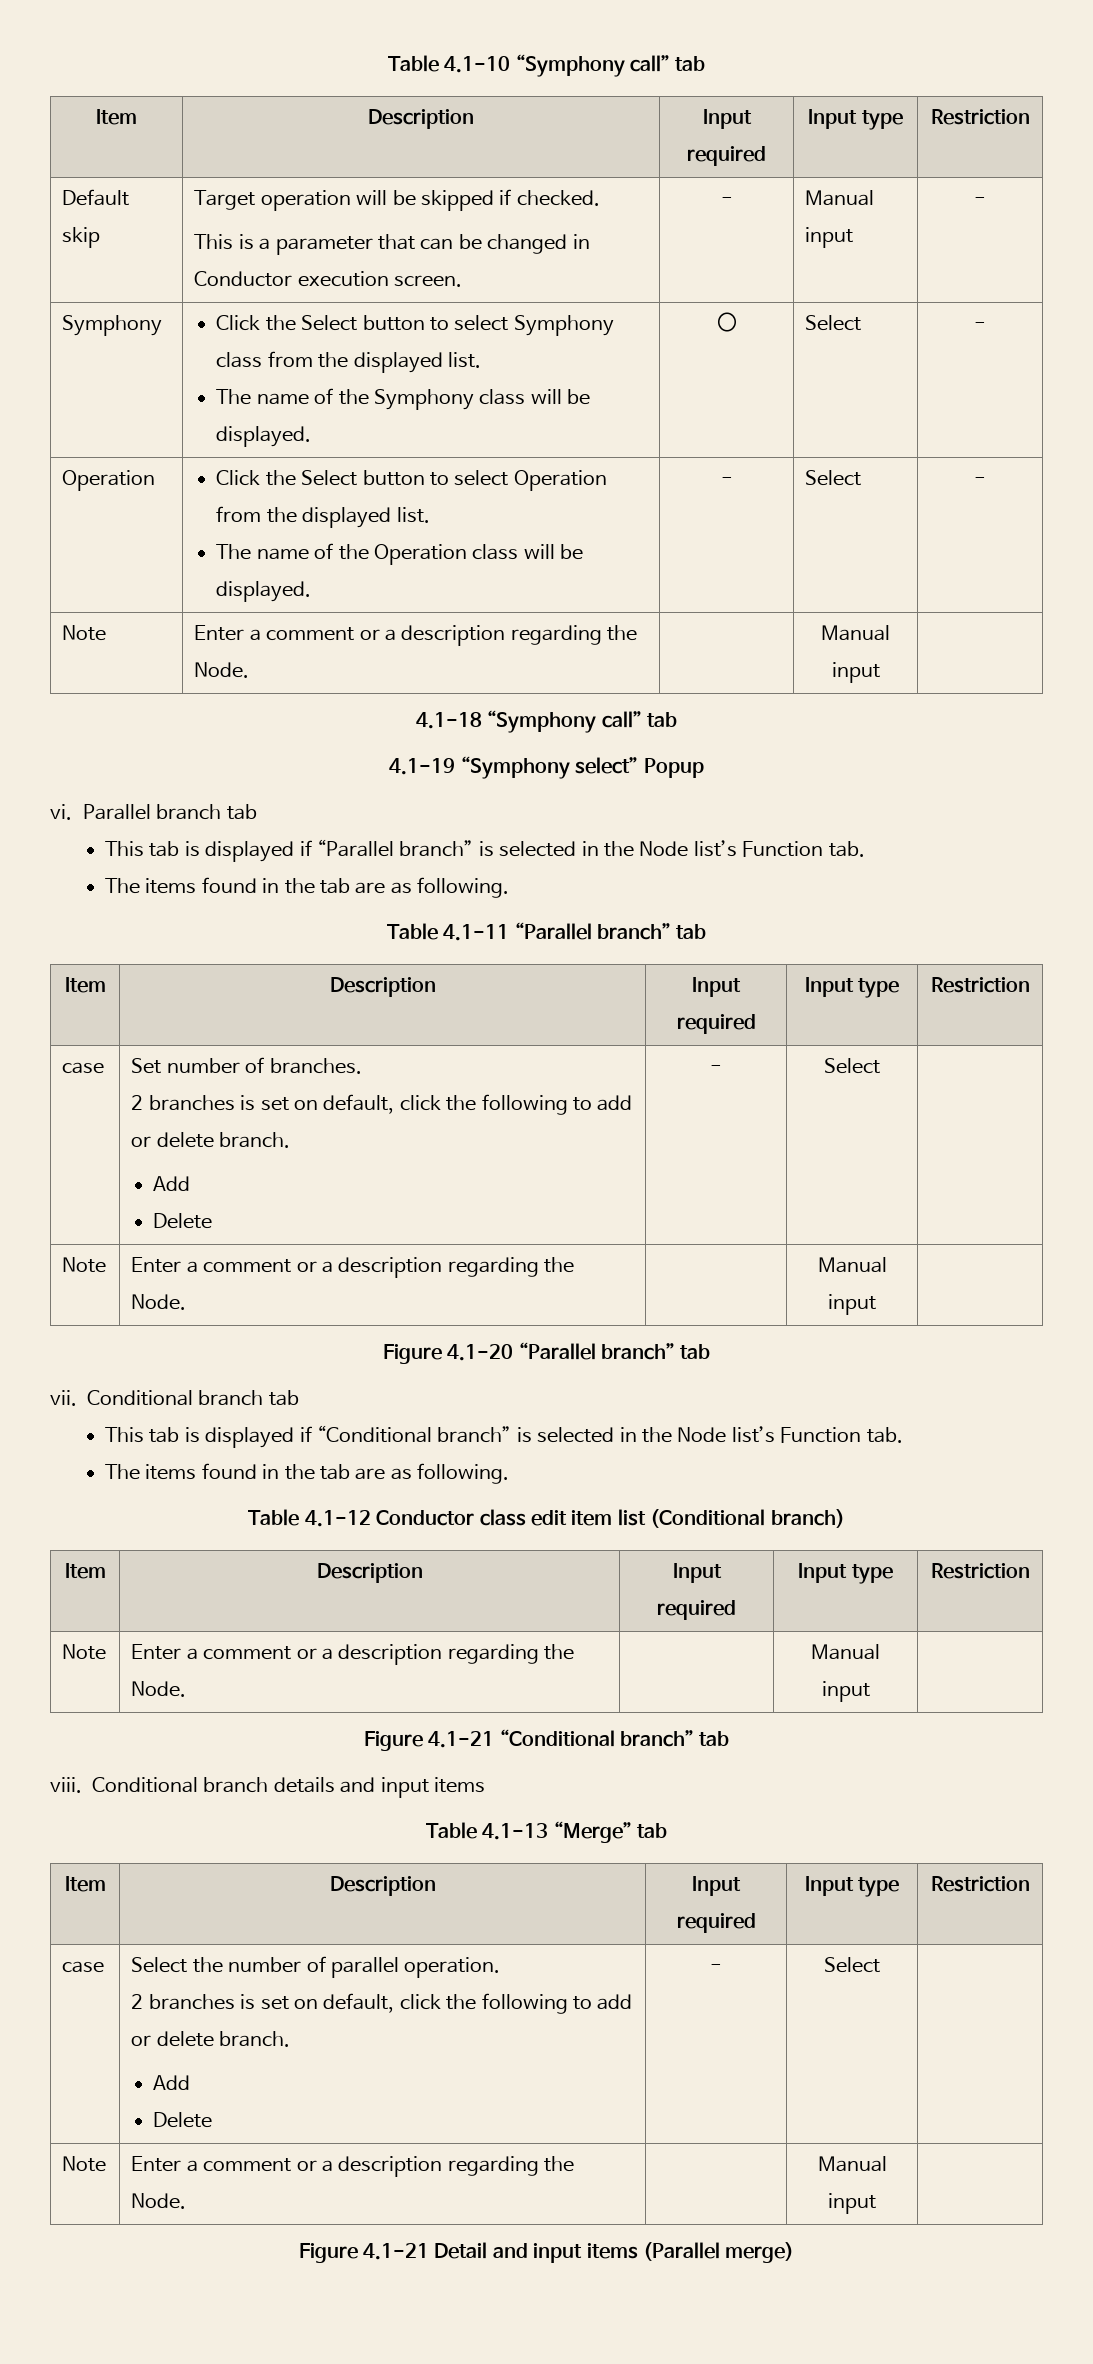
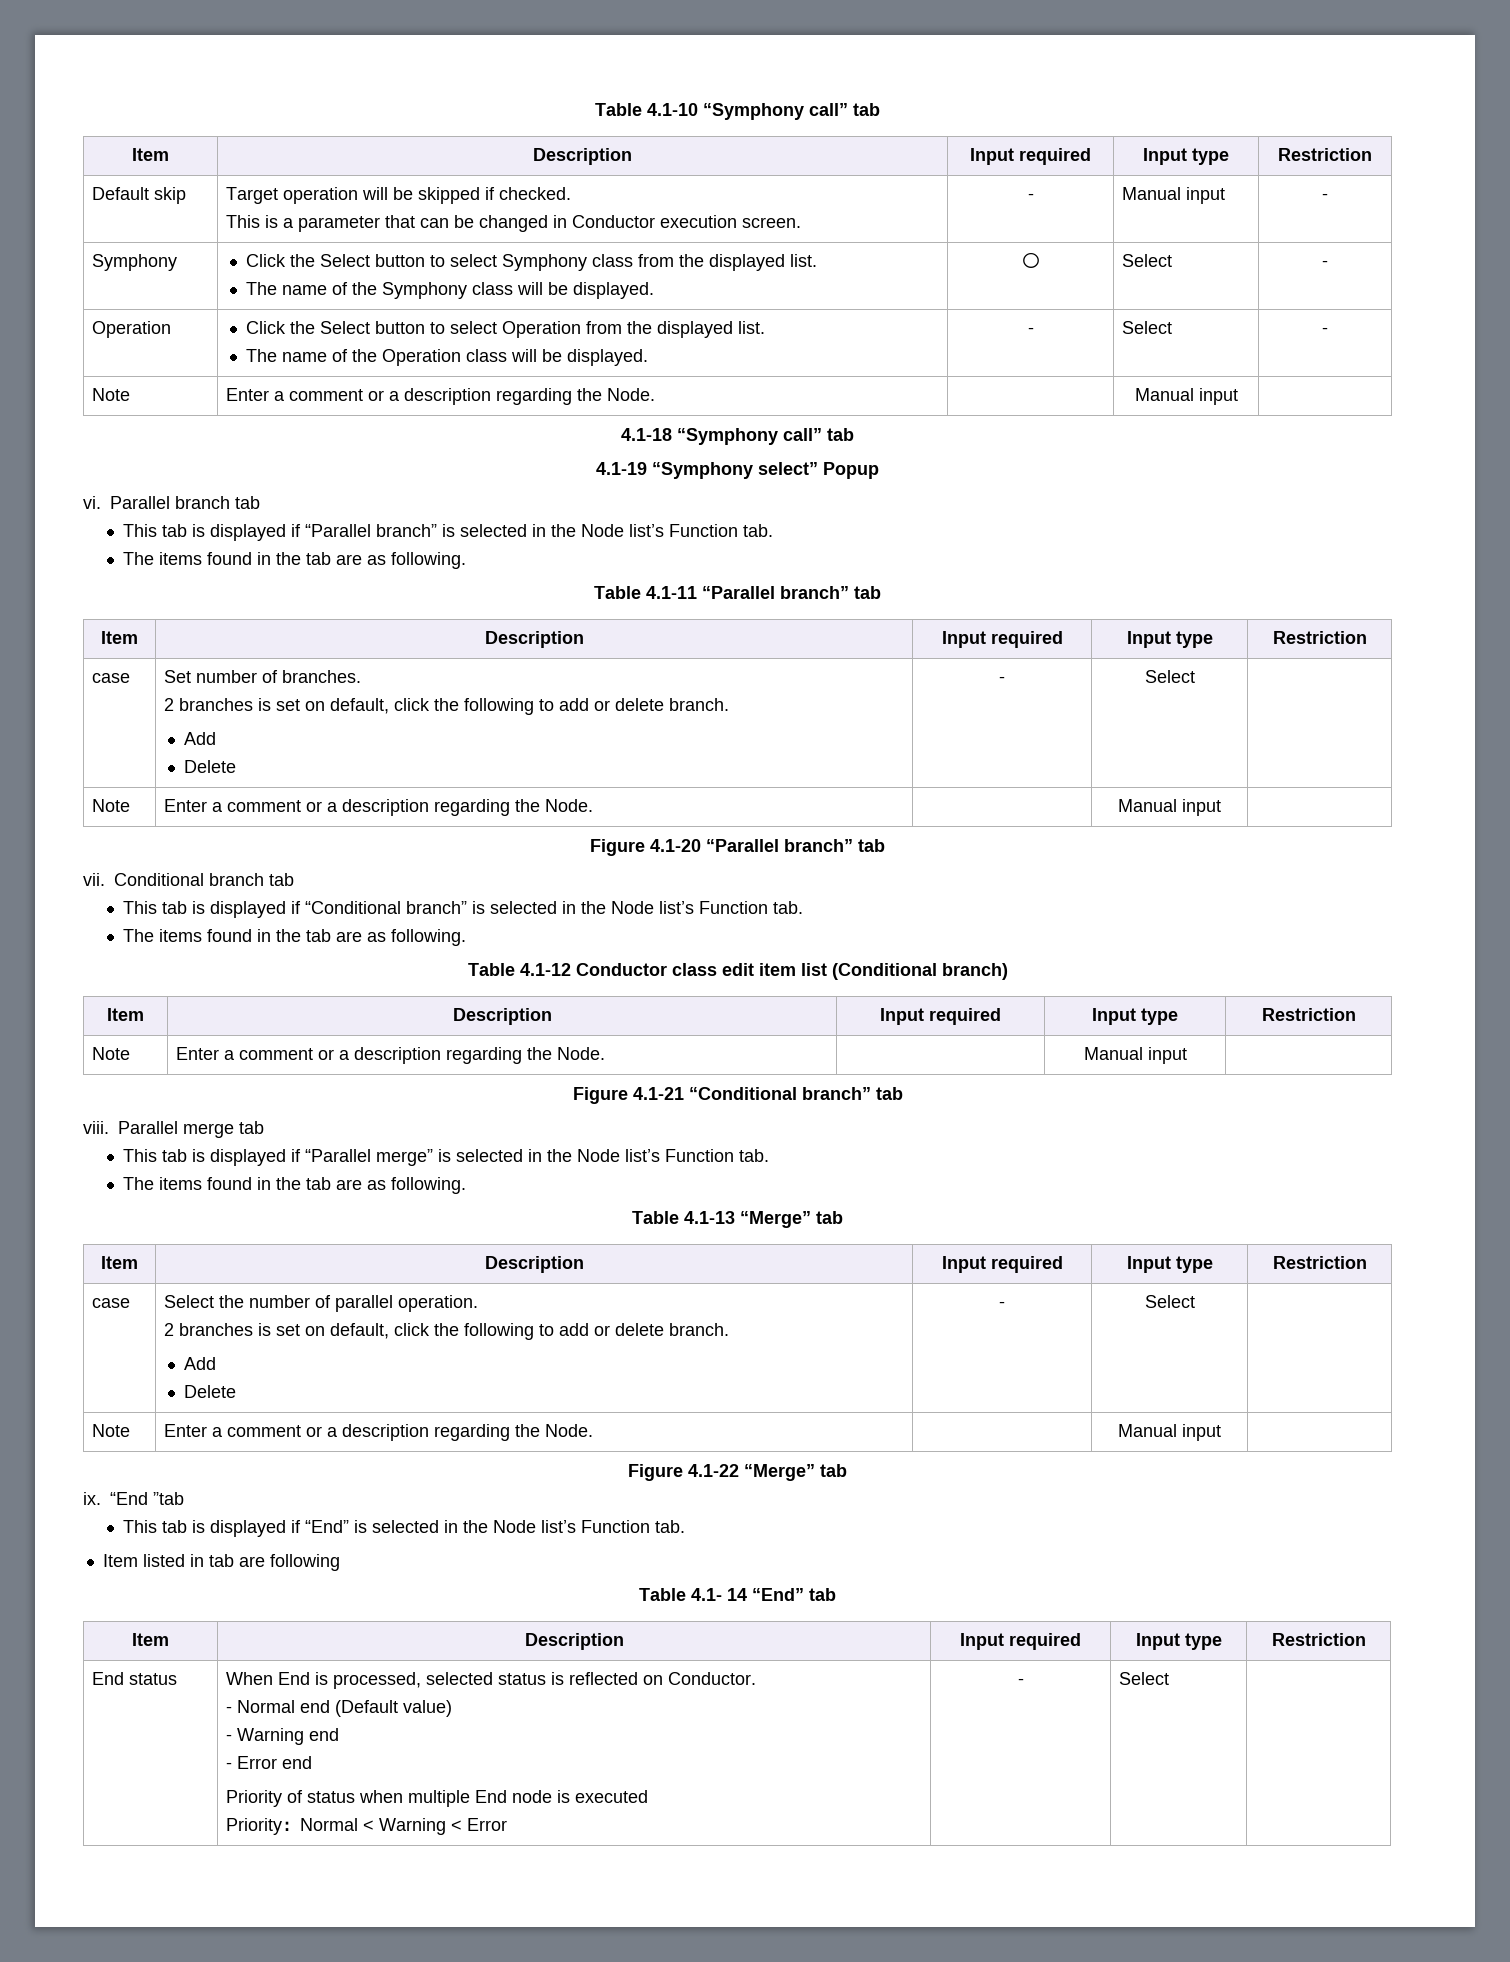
- Conditional branch details and input items
+ Parallel merge tab
+ This tab is displayed if “Parallel merge” is selected in the Node list’s Function tab.
+ The items found in the tab are as following.
- Figure 4.1-21 Detail and input items (Parallel merge)
+ Figure 4.1-22 “Merge” tab
+ ix. “End ”tab
+ This tab is displayed if “End” is selected in the Node list’s Function tab.
+ Item listed in tab are following
+ Table 4.1- 14 “End” tab
+ Item | Description | Input required | Input type | Restriction
+ End status | When End is processed, selected status is reflected on Conductor.
+ - Normal end (Default value)
+ - Warning end
+ - Error end
+ Priority of status when multiple End node is executed
+ Priority：Normal < Warning < Error | - | Select

